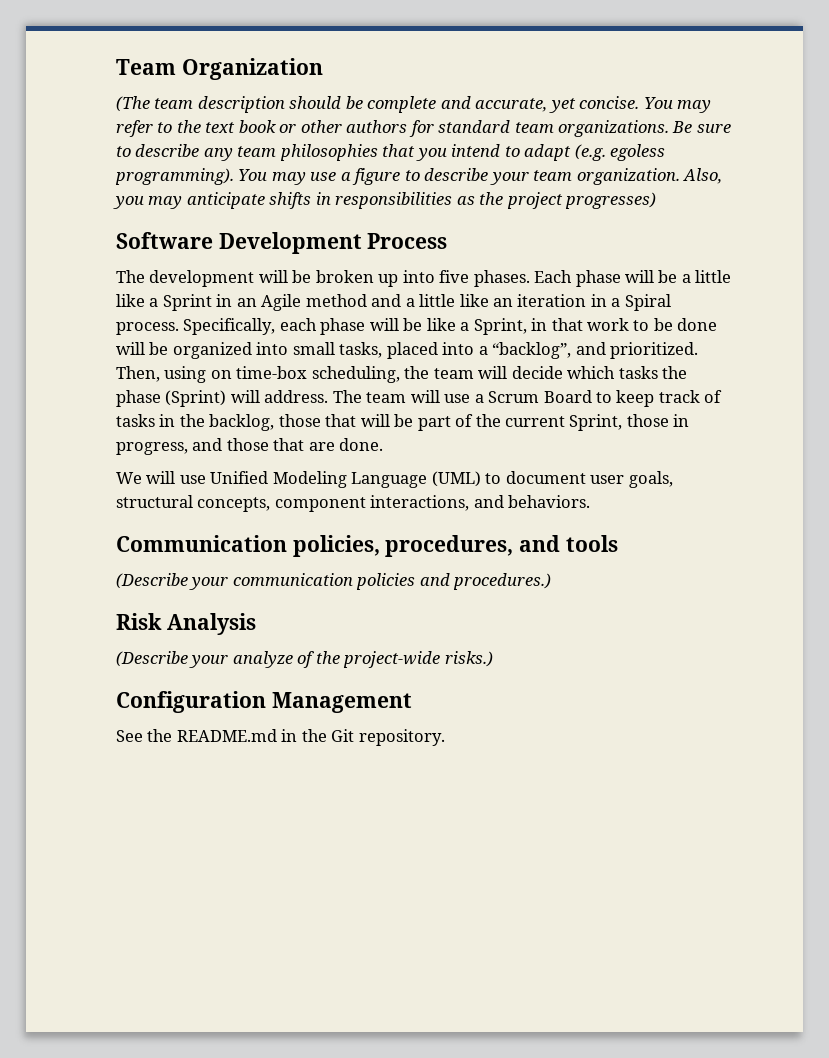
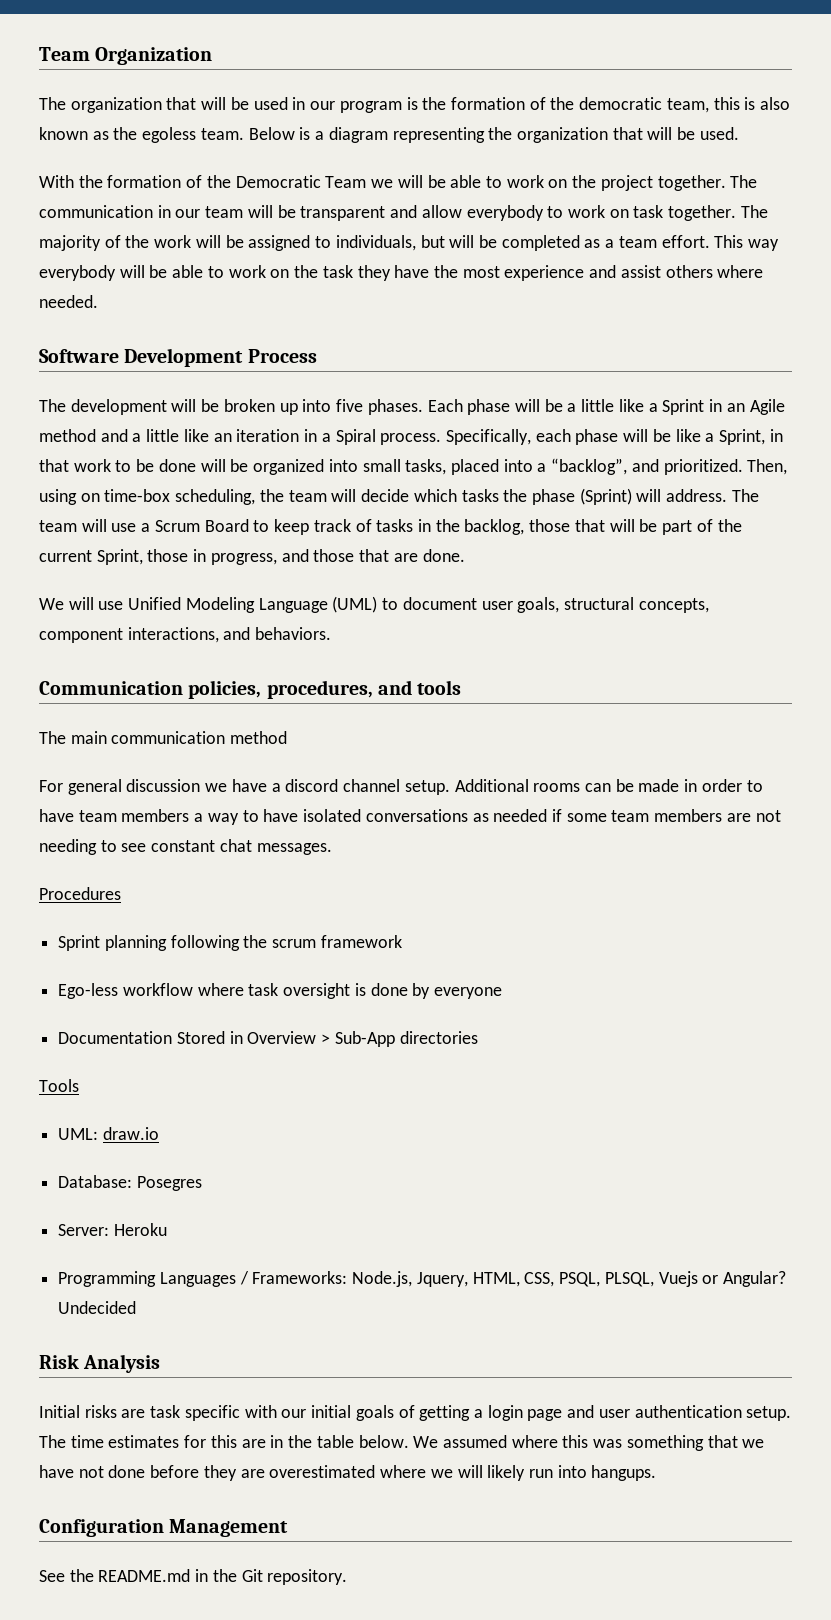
- (The team description should be complete and accurate, yet concise. You may refer to the text book or other authors for standard team organizations. Be sure to describe any team philosophies that you intend to adapt (e.g. egoless programming). You may use a figure to describe your team organization. Also, you may anticipate shifts in responsibilities as the project progresses)
+ The organization that will be used in our program is the formation of the democratic team, this is also known as the egoless team. Below is a diagram representing the organization that will be used.
+ With the formation of the Democratic Team we will be able to work on the project together. The communication in our team will be transparent and allow everybody to work on task together. The majority of the work will be assigned to individuals, but will be completed as a team effort. This way everybody will be able to work on the task they have the most experience and assist others where needed.
- (Describe your communication policies and procedures.)
+ The main communication method
+ For general discussion we have a discord channel setup. Additional rooms can be made in order to have team members a way to have isolated conversations as needed if some team members are not needing to see constant chat messages.
+ Procedures
+ Sprint planning following the scrum framework
+ Ego-less workflow where task oversight is done by everyone
+ Documentation Stored in Overview > Sub-App directories
+ Tools
+ UML: draw.io
+ Database: Posegres
+ Server: Heroku
+ Programming Languages / Frameworks: Node.js, Jquery, HTML, CSS, PSQL, PLSQL, Vuejs or Angular? Undecided
  Risk Analysis
- (Describe your analyze of the project-wide risks.)
+ Initial risks are task specific with our initial goals of getting a login page and user authentication setup. The time estimates for this are in the table below. We assumed where this was something that we have not done before they are overestimated where we will likely run into hangups.

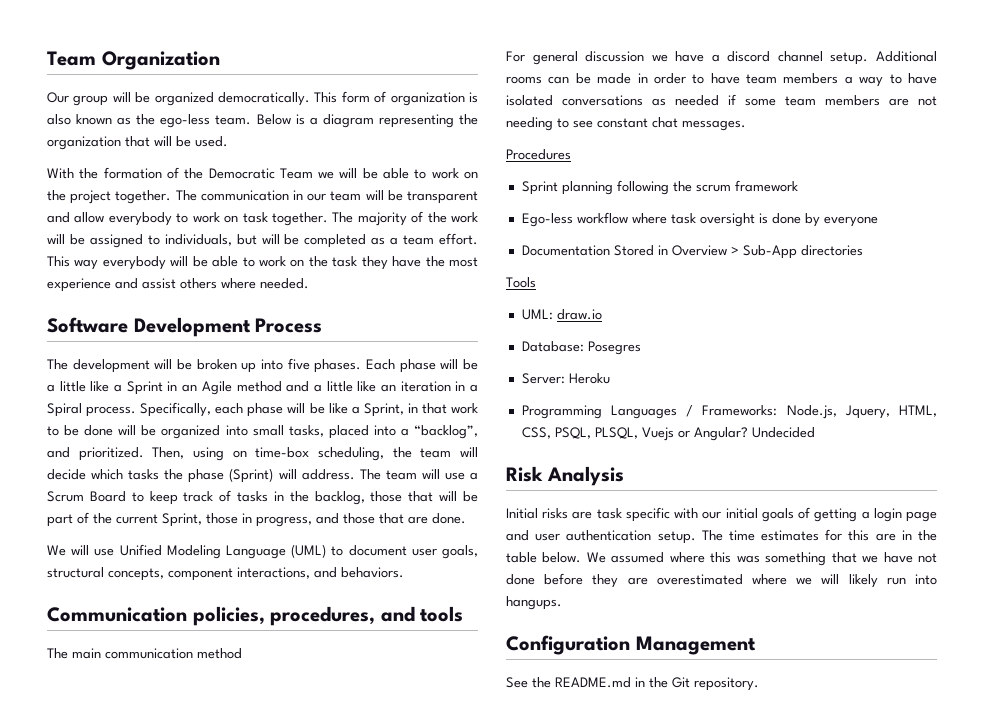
- The organization that will be used in our program is the formation of the democratic team, this is also known as the egoless team.
+ Our group will be organized democratically. This form of organization is also known as the ego-less team.

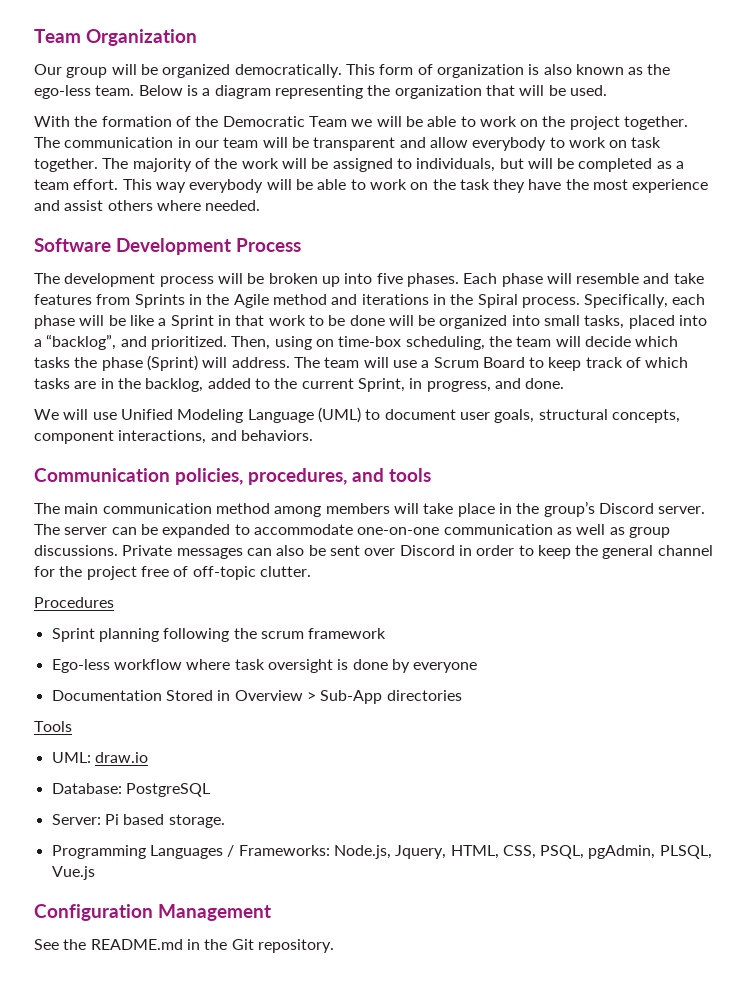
- The development will be broken up into five phases.
+ The development process will be broken up into five phases.
- Each phase will be a little like a Sprint in an Agile method and a little like an iteration in a Spiral process.
+ Each phase will resemble and take features from Sprints in the Agile method and iterations in the Spiral process.
- Specifically, each phase will be like a Sprint, in that work to be done will be organized into small tasks, placed into a “backlog”, and prioritized.
+ Specifically, each phase will be like a Sprint in that work to be done will be organized into small tasks, placed into a “backlog”, and prioritized.
- The team will use a Scrum Board to keep track of tasks in the backlog, those that will be part of the current Sprint, those in progress, and those that are done.
+ The team will use a Scrum Board to keep track of which tasks are in the backlog, added to the current Sprint, in progress, and done.
- The main communication method
- For general discussion we have a discord channel setup. Additional rooms can be made in order to have team members a way to have isolated conversations as needed if some team members are not needing to see constant chat messages.
+ The main communication method among members will take place in the group’s Discord server. The server can be expanded to accommodate one-on-one communication as well as group discussions. Private messages can also be sent over Discord in order to keep the general channel for the project free of off-topic clutter.
- Database: Posegres
+ Database: PostgreSQL
- Server: Heroku
+ Server: Pi based storage.
- Programming Languages / Frameworks: Node.js, Jquery, HTML, CSS, PSQL, PLSQL, Vuejs or Angular? Undecided
- Risk Analysis
- Initial risks are task specific with our initial goals of getting a login page and user authentication setup. The time estimates for this are in the table below. We assumed where this was something that we have not done before they are overestimated where we will likely run into hangups.
+ Programming Languages / Frameworks: Node.js, Jquery, HTML, CSS, PSQL, pgAdmin, PLSQL, Vue.js

